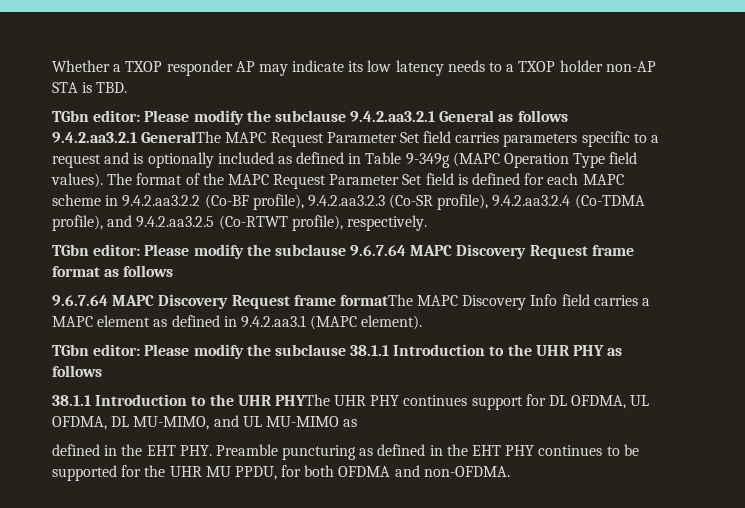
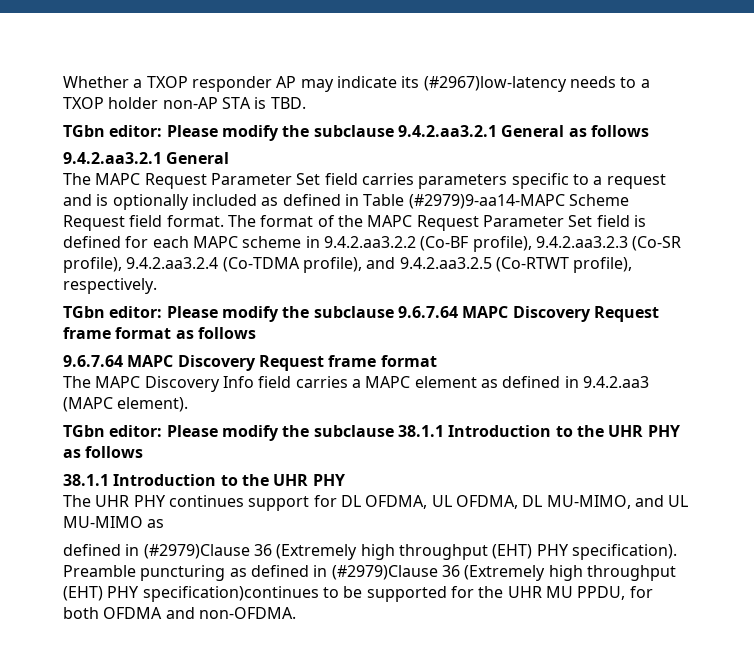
- Whether a TXOP responder AP may indicate its low latency needs to a TXOP holder non-AP STA is TBD.
+ Whether a TXOP responder AP may indicate its (#2967)low-latency needs to a TXOP holder non-AP STA is TBD.
  TGbn editor: Please modify the subclause 9.4.2.aa3.2.1 General as follows
- 9.4.2.aa3.2.1 GeneralThe MAPC Request Parameter Set field carries parameters specific to a request and is optionally included as defined in Table 9-349g (MAPC Operation Type field values).
+ 9.4.2.aa3.2.1 General
+ The MAPC Request Parameter Set field carries parameters specific to a request and is optionally included as defined in Table (#2979)9-aa14-MAPC Scheme Request field format.
  TGbn editor: Please modify the subclause 9.6.7.64 MAPC Discovery Request frame format as follows
- 9.6.7.64 MAPC Discovery Request frame formatThe MAPC Discovery Info field carries a MAPC element as defined in 9.4.2.aa3.1 (MAPC element).
+ 9.6.7.64 MAPC Discovery Request frame format
+ The MAPC Discovery Info field carries a MAPC element as defined in 9.4.2.aa3 (MAPC element).
  TGbn editor: Please modify the subclause 38.1.1 Introduction to the UHR PHY as follows
- 38.1.1 Introduction to the UHR PHYThe UHR PHY continues support for DL OFDMA, UL OFDMA, DL MU-MIMO, and UL MU-MIMO as
+ 38.1.1 Introduction to the UHR PHY
+ The UHR PHY continues support for DL OFDMA, UL OFDMA, DL MU-MIMO, and UL MU-MIMO as
- defined in the EHT PHY. Preamble puncturing as defined in the EHT PHY continues to be supported for the UHR MU PPDU, for both OFDMA and non-OFDMA.
+ defined in (#2979)Clause 36 (Extremely high throughput (EHT) PHY specification). Preamble puncturing as defined in (#2979)Clause 36 (Extremely high throughput (EHT) PHY specification)continues to be supported for the UHR MU PPDU, for both OFDMA and non-OFDMA.

